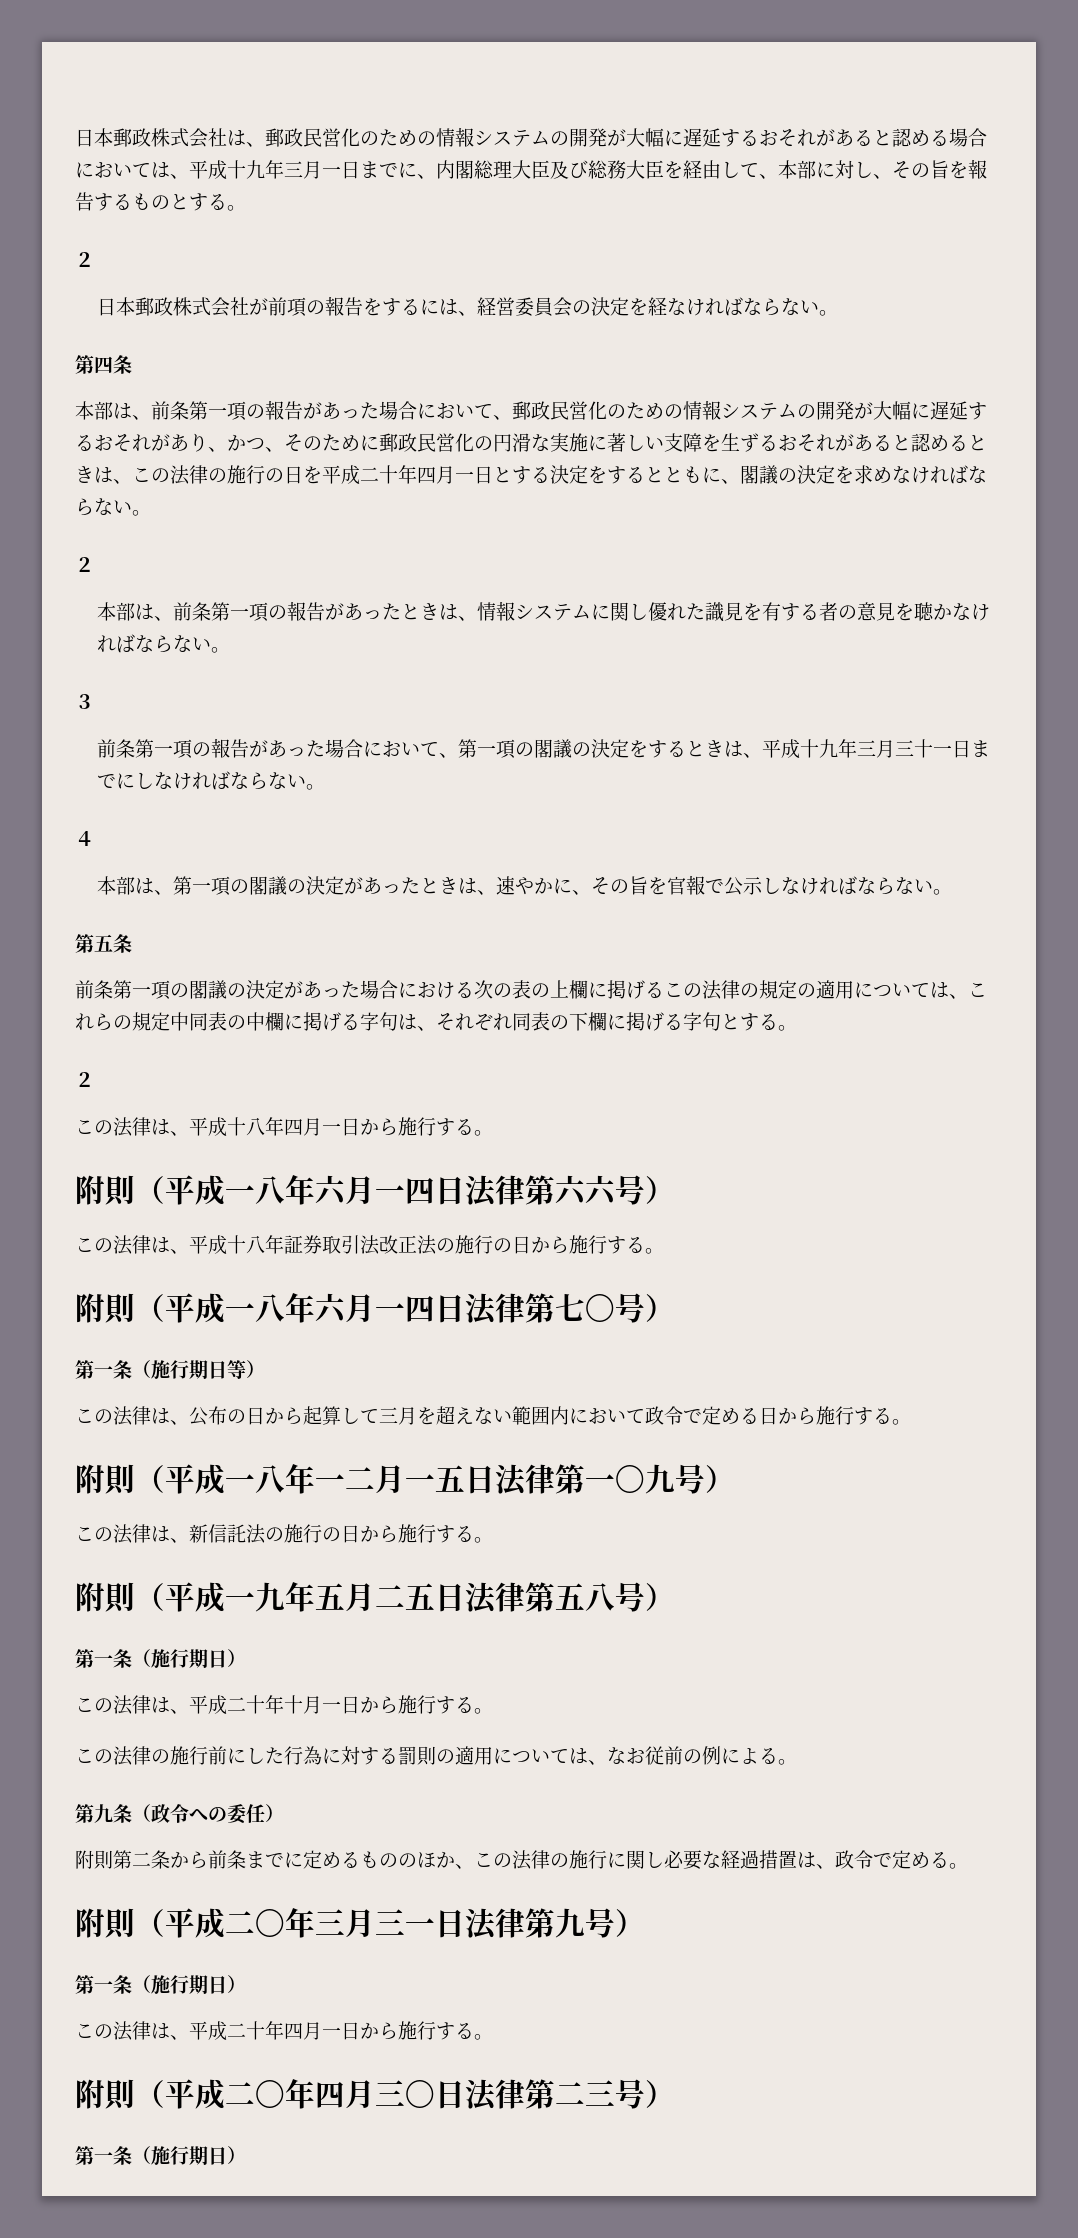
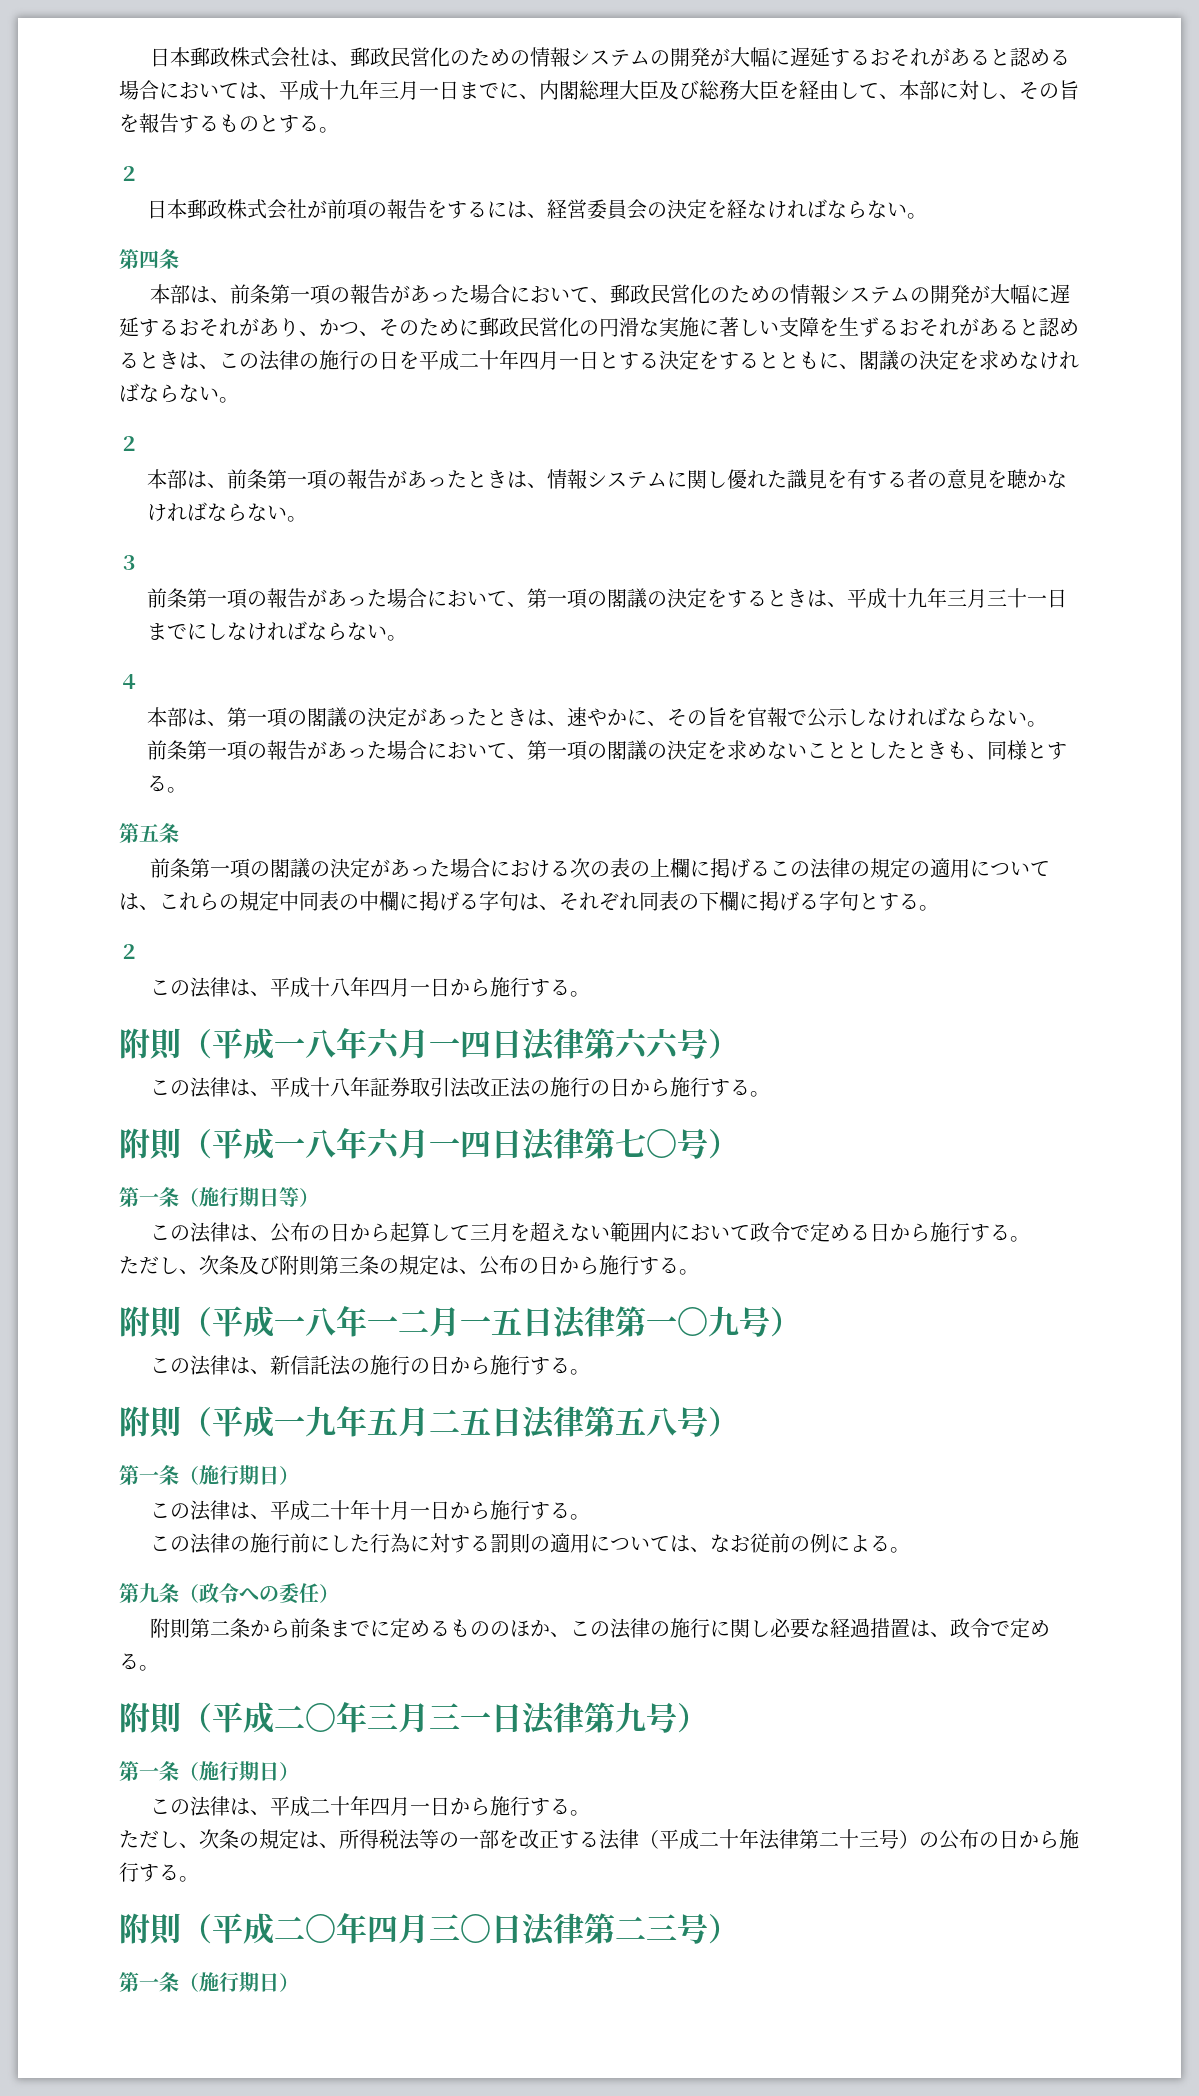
+ 前条第一項の報告があった場合において、第一項の閣議の決定を求めないこととしたときも、同様とする。
+ ただし、次条及び附則第三条の規定は、公布の日から施行する。
+ ただし、次条の規定は、所得税法等の一部を改正する法律（平成二十年法律第二十三号）の公布の日から施行する。

